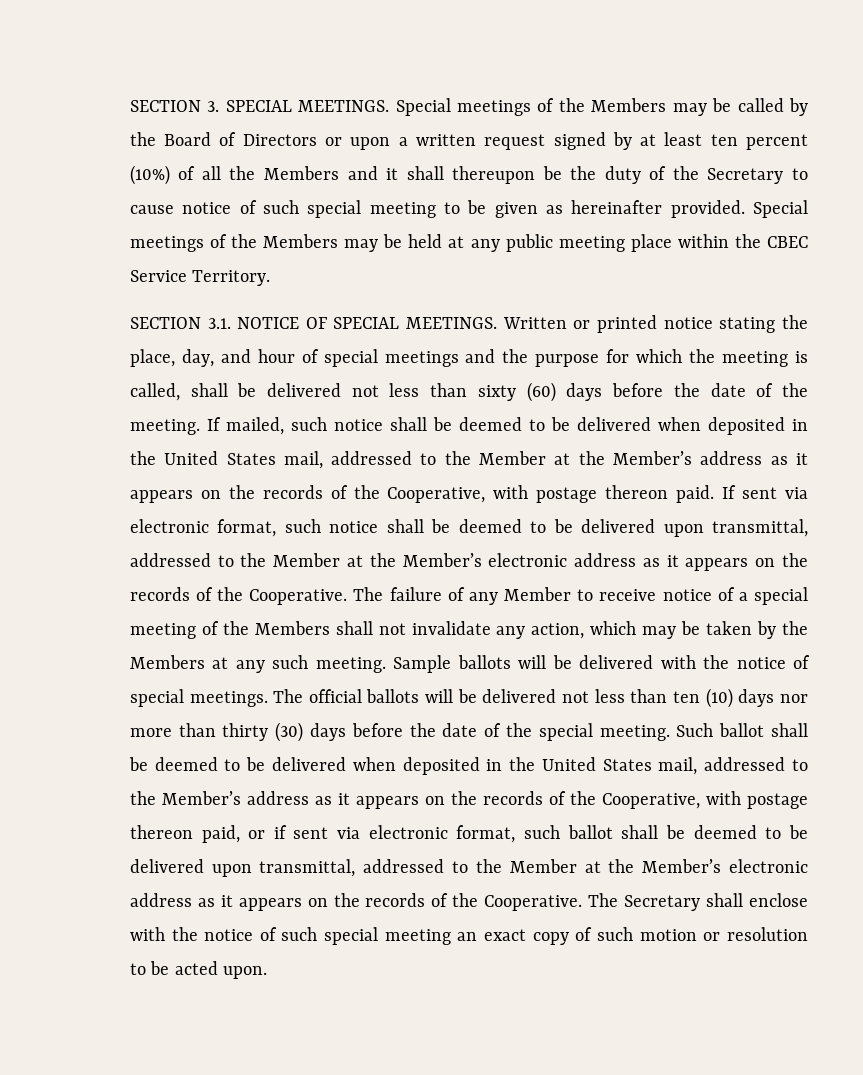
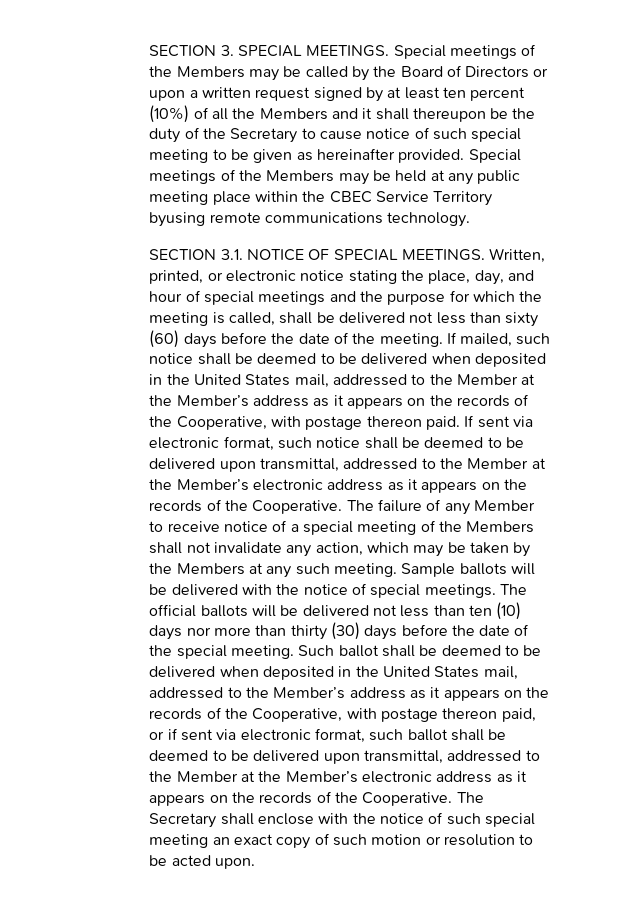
- Special meetings of the Members may be held at any public meeting place within the CBEC Service Territory.
+ Special meetings of the Members may be held at any public meeting place within the CBEC Service Territory byusing remote communications technology.
- Written or printed notice stating the place, day, and hour of special meetings and the purpose for which the meeting is called, shall be delivered not less than sixty (60) days before the date of the meeting.
+ Written, printed, or electronic notice stating the place, day, and hour of special meetings and the purpose for which the meeting is called, shall be delivered not less than sixty (60) days before the date of the meeting.

